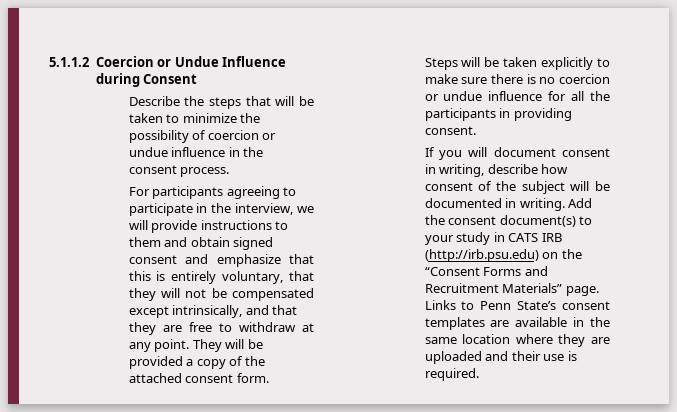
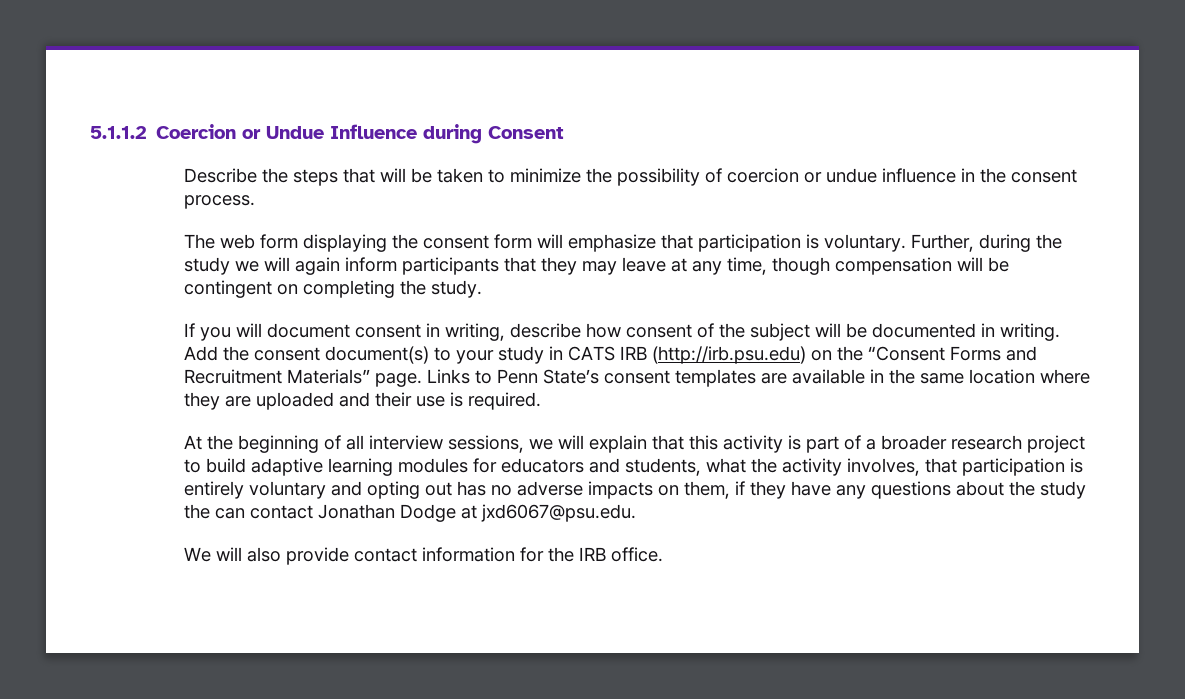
- For participants agreeing to participate in the interview, we will provide instructions to them and obtain signed consent and emphasize that this is entirely voluntary, that they will not be compensated except intrinsically, and that they are free to withdraw at any point. They will be provided a copy of the attached consent form.
- Steps will be taken explicitly to make sure there is no coercion or undue influence for all the participants in providing consent.
+ The web form displaying the consent form will emphasize that participation is voluntary. Further, during the study we will again inform participants that they may leave at any time, though compensation will be contingent on completing the study.
+ At the beginning of all interview sessions, we will explain that this activity is part of a broader research project to build adaptive learning modules for educators and students, what the activity involves, that participation is entirely voluntary and opting out has no adverse impacts on them, if they have any questions about the study the can contact Jonathan Dodge at jxd6067@psu.edu.
+ We will also provide contact information for the IRB office.

